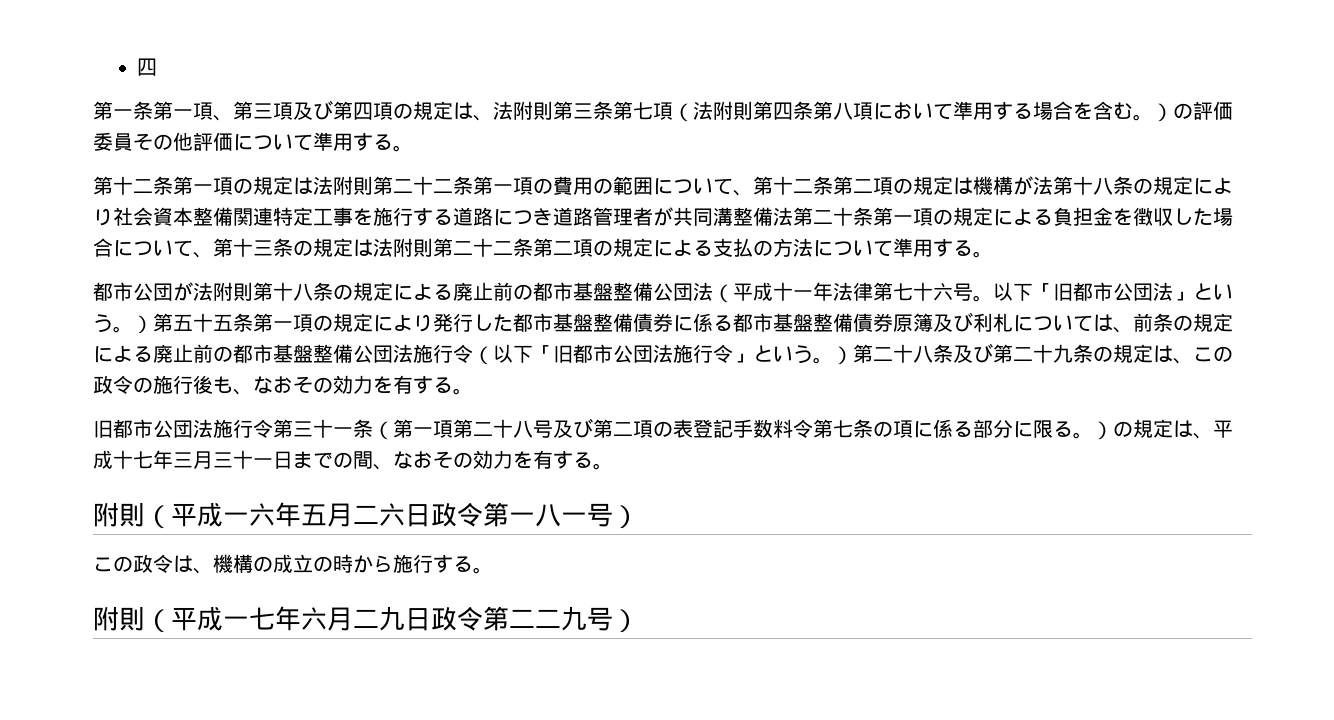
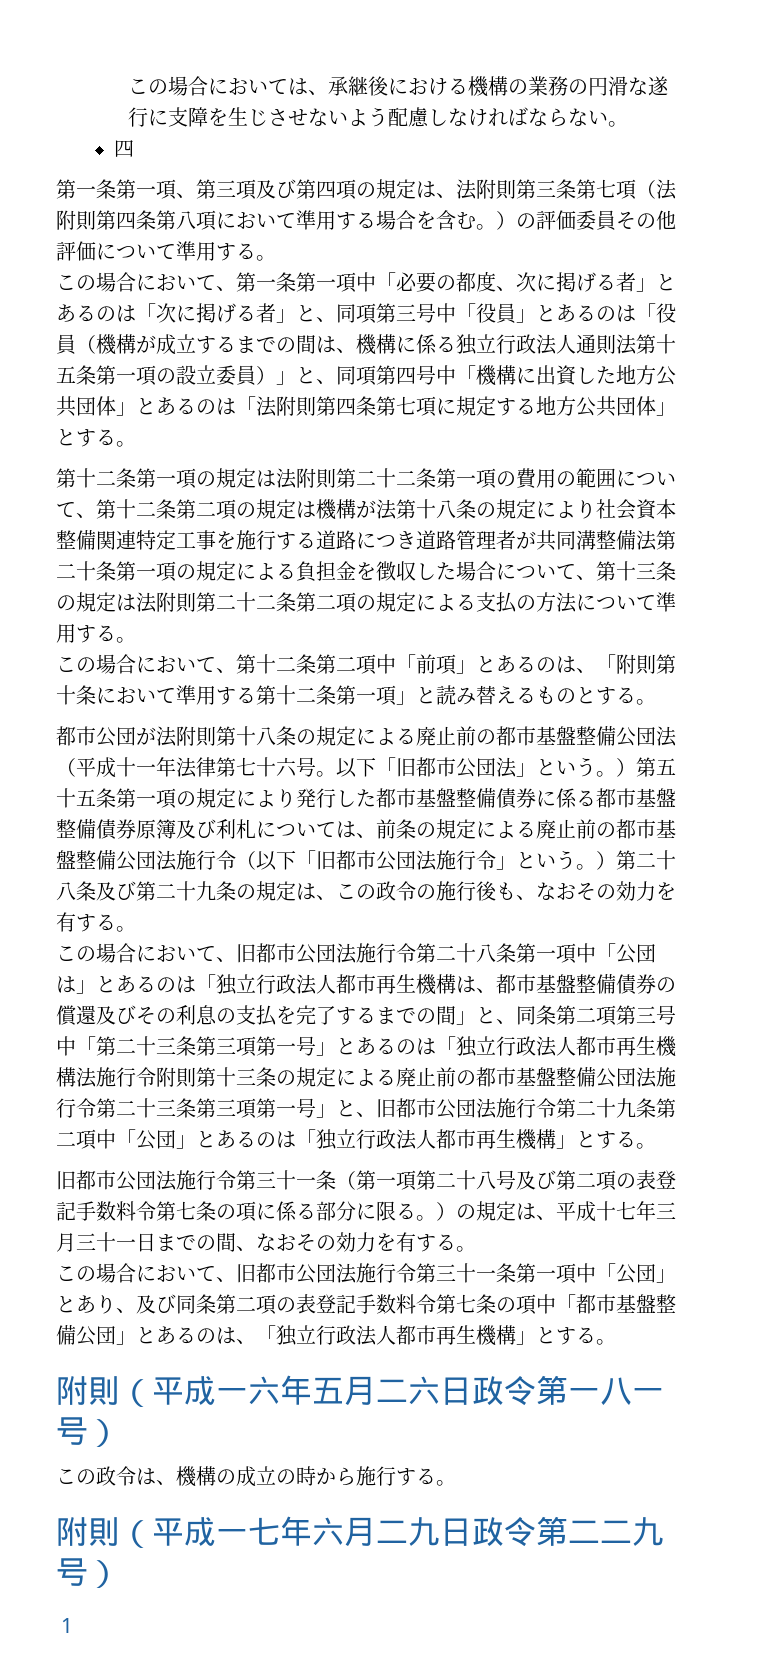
+ この場合においては、承継後における機構の業務の円滑な遂行に支障を生じさせないよう配慮しなければならない。
+ この場合において、第一条第一項中「必要の都度、次に掲げる者」とあるのは「次に掲げる者」と、同項第三号中「役員」とあるのは「役員（機構が成立するまでの間は、機構に係る独立行政法人通則法第十五条第一項の設立委員）」と、同項第四号中「機構に出資した地方公共団体」とあるのは「法附則第四条第七項に規定する地方公共団体」とする。
+ この場合において、第十二条第二項中「前項」とあるのは、「附則第十条において準用する第十二条第一項」と読み替えるものとする。
+ この場合において、旧都市公団法施行令第二十八条第一項中「公団は」とあるのは「独立行政法人都市再生機構は、都市基盤整備債券の償還及びその利息の支払を完了するまでの間」と、同条第二項第三号中「第二十三条第三項第一号」とあるのは「独立行政法人都市再生機構法施行令附則第十三条の規定による廃止前の都市基盤整備公団法施行令第二十三条第三項第一号」と、旧都市公団法施行令第二十九条第二項中「公団」とあるのは「独立行政法人都市再生機構」とする。
+ この場合において、旧都市公団法施行令第三十一条第一項中「公団」とあり、及び同条第二項の表登記手数料令第七条の項中「都市基盤整備公団」とあるのは、「独立行政法人都市再生機構」とする。
+ １

